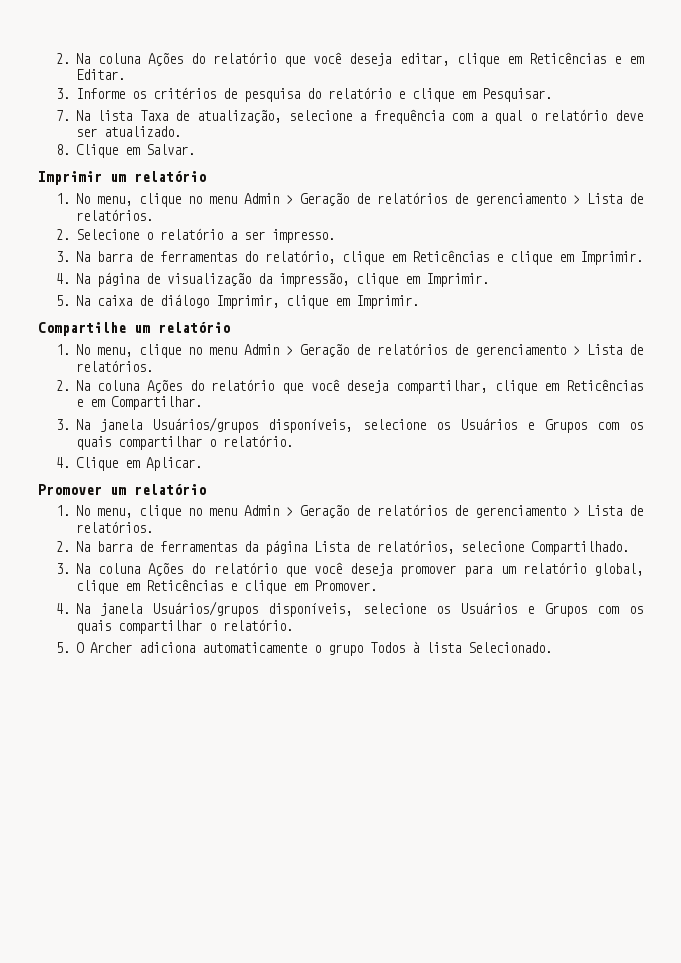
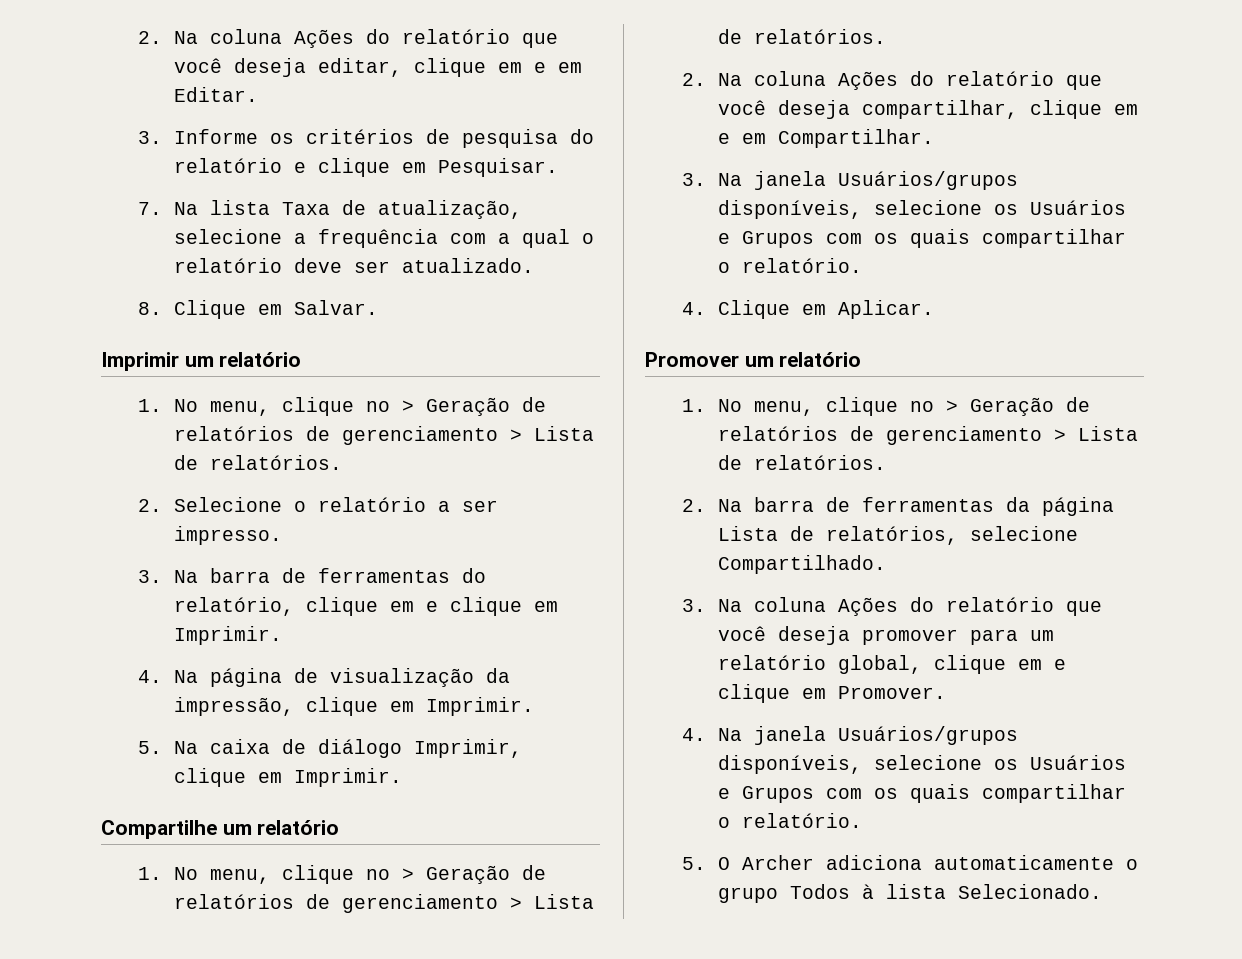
- 2. Na coluna Ações do relatório que você deseja editar, clique em Reticências e em Editar.
+ 2. Na coluna Ações do relatório que você deseja editar, clique em e em Editar.
  Imprimir um relatório
- 1. No menu, clique no menu Admin > Geração de relatórios de gerenciamento > Lista de relatórios.
+ 1. No menu, clique no > Geração de relatórios de gerenciamento > Lista de relatórios.
- 3. Na barra de ferramentas do relatório, clique em Reticências e clique em Imprimir.
+ 3. Na barra de ferramentas do relatório, clique em e clique em Imprimir.
  Compartilhe um relatório
- 1. No menu, clique no menu Admin > Geração de relatórios de gerenciamento > Lista de relatórios.
+ 1. No menu, clique no > Geração de relatórios de gerenciamento > Lista de relatórios.
- 2. Na coluna Ações do relatório que você deseja compartilhar, clique em Reticências e em Compartilhar.
+ 2. Na coluna Ações do relatório que você deseja compartilhar, clique em e em Compartilhar.
  Promover um relatório
- 1. No menu, clique no menu Admin > Geração de relatórios de gerenciamento > Lista de relatórios.
+ 1. No menu, clique no > Geração de relatórios de gerenciamento > Lista de relatórios.
- 3. Na coluna Ações do relatório que você deseja promover para um relatório global, clique em Reticências e clique em Promover.
+ 3. Na coluna Ações do relatório que você deseja promover para um relatório global, clique em e clique em Promover.

